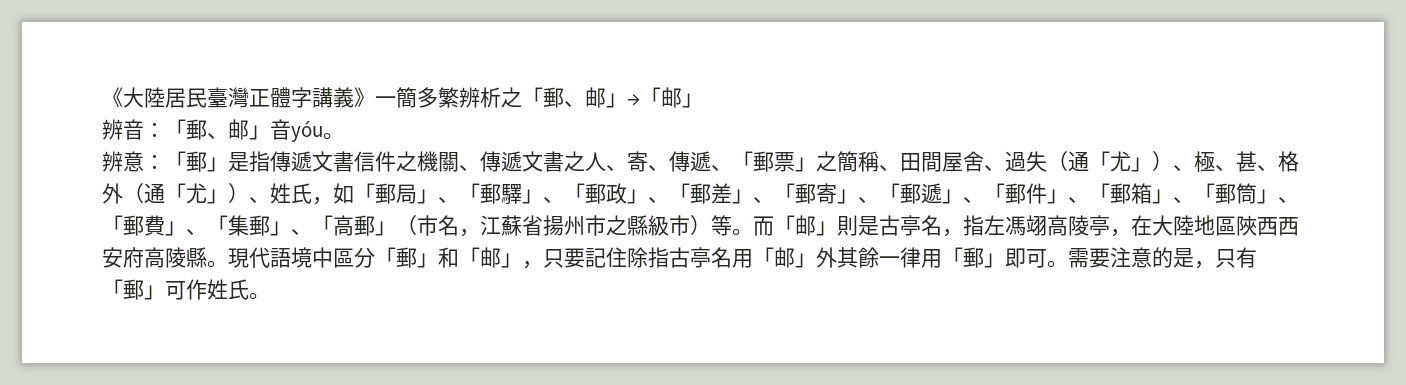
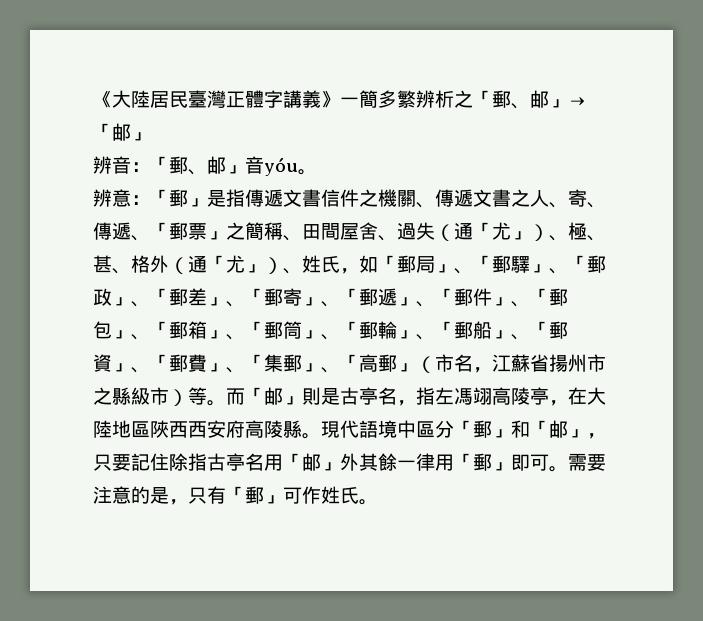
- 「郵」是指傳遞文書信件之機關、傳遞文書之人、寄、傳遞、「郵票」之簡稱、田間屋舍、過失（通「尤」）、極、甚、格外（通「尤」）、姓氏，如「郵局」、「郵驛」、「郵政」、「郵差」、「郵寄」、「郵遞」、「郵件」、「郵箱」、「郵筒」、「郵費」、「集郵」、「高郵」（市名，江蘇省揚州市之縣級市）等。
+ 「郵」是指傳遞文書信件之機關、傳遞文書之人、寄、傳遞、「郵票」之簡稱、田間屋舍、過失（通「尤」）、極、甚、格外（通「尤」）、姓氏，如「郵局」、「郵驛」、「郵政」、「郵差」、「郵寄」、「郵遞」、「郵件」、「郵包」、「郵箱」、「郵筒」、「郵輪」、「郵船」、「郵資」、「郵費」、「集郵」、「高郵」（市名，江蘇省揚州市之縣級市）等。

